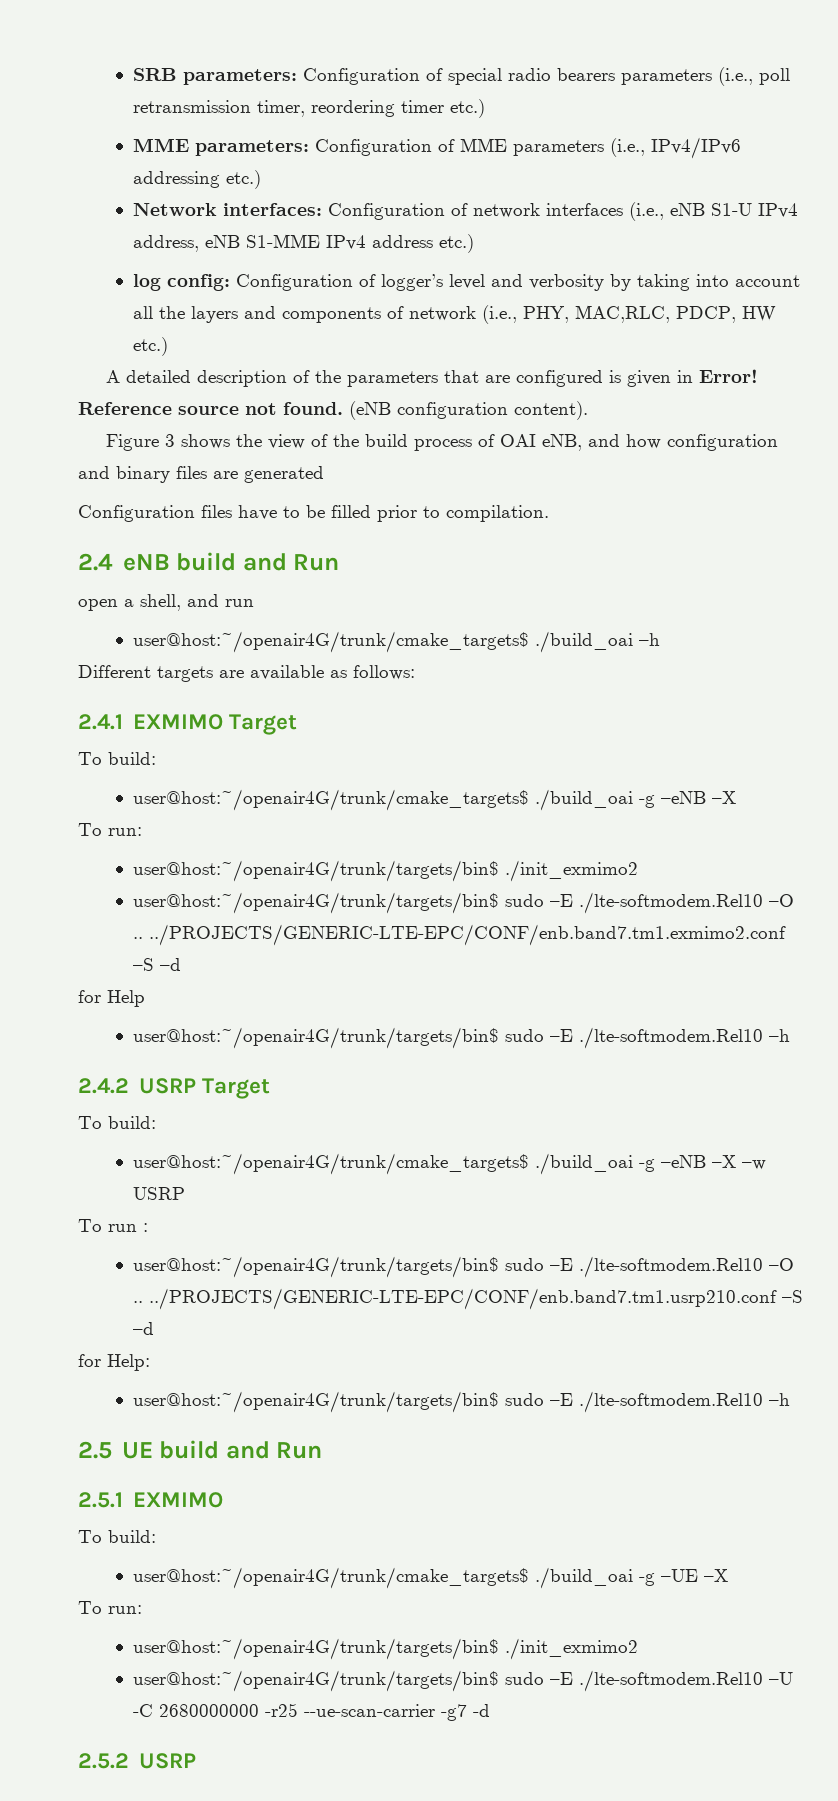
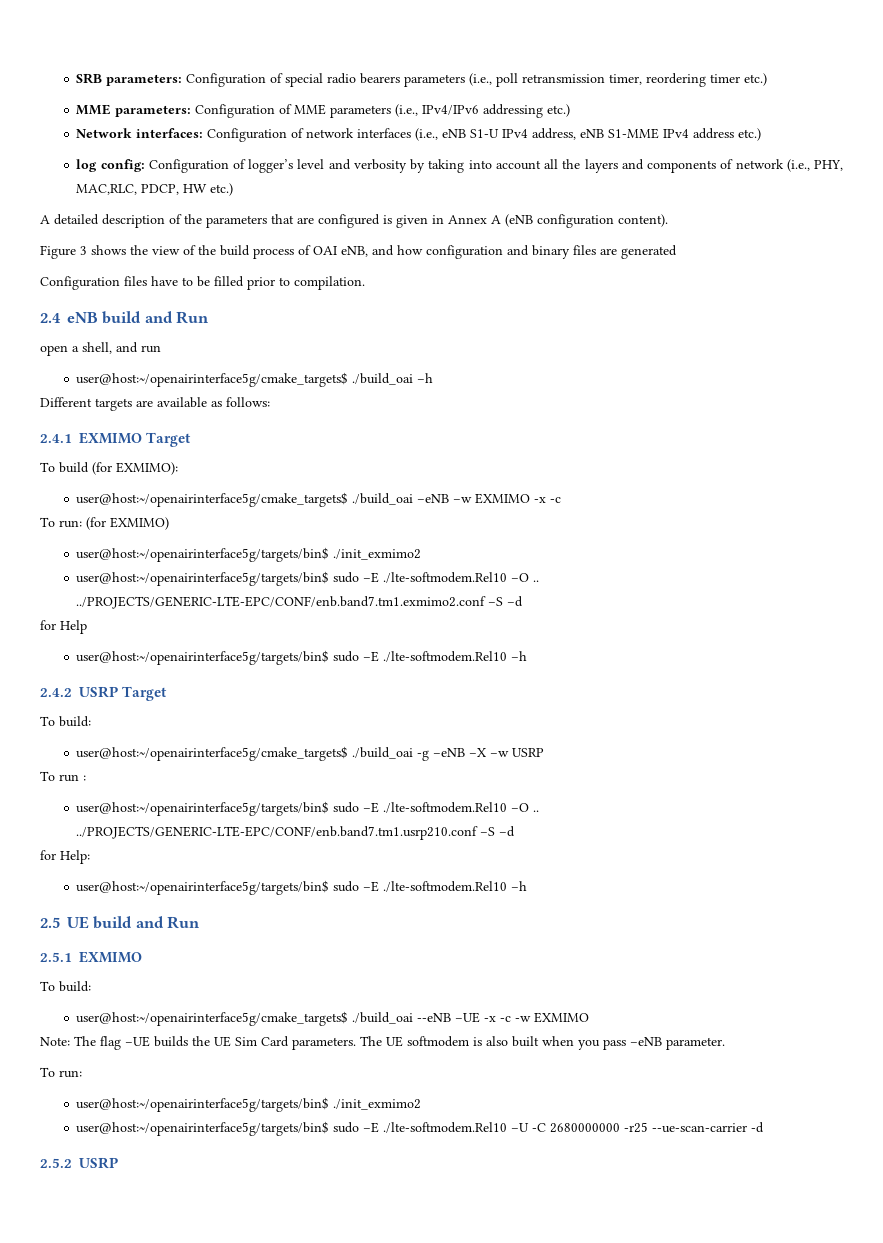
- A detailed description of the parameters that are configured is given in Error! Reference source not found. (eNB configuration content).
+ A detailed description of the parameters that are configured is given in Annex A (eNB configuration content).
- user@host:~/openair4G/trunk/cmake_targets$ ./build_oai –h
+ user@host:~/openairinterface5g/cmake_targets$ ./build_oai –h
  2.4.1 EXMIMO Target
- To build:
- user@host:~/openair4G/trunk/cmake_targets$ ./build_oai -g –eNB –X
- To run:
- user@host:~/openair4G/trunk/targets/bin$ ./init_exmimo2
- user@host:~/openair4G/trunk/targets/bin$ sudo –E ./lte-softmodem.Rel10 –O .. ../PROJECTS/GENERIC-LTE-EPC/CONF/enb.band7.tm1.exmimo2.conf –S –d
+ To build (for EXMIMO):
+ user@host:~/openairinterface5g/cmake_targets$ ./build_oai –eNB –w EXMIMO -x -c
+ To run: (for EXMIMO)
+ user@host:~/openairinterface5g/targets/bin$ ./init_exmimo2
+ user@host:~/openairinterface5g/targets/bin$ sudo –E ./lte-softmodem.Rel10 –O .. ../PROJECTS/GENERIC-LTE-EPC/CONF/enb.band7.tm1.exmimo2.conf –S –d
  for Help
- user@host:~/openair4G/trunk/targets/bin$ sudo –E ./lte-softmodem.Rel10 –h
+ user@host:~/openairinterface5g/targets/bin$ sudo –E ./lte-softmodem.Rel10 –h
- user@host:~/openair4G/trunk/cmake_targets$ ./build_oai -g –eNB –X –w USRP
+ user@host:~/openairinterface5g/cmake_targets$ ./build_oai -g –eNB –X –w USRP
- user@host:~/openair4G/trunk/targets/bin$ sudo –E ./lte-softmodem.Rel10 –O .. ../PROJECTS/GENERIC-LTE-EPC/CONF/enb.band7.tm1.usrp210.conf –S –d
+ user@host:~/openairinterface5g/targets/bin$ sudo –E ./lte-softmodem.Rel10 –O .. ../PROJECTS/GENERIC-LTE-EPC/CONF/enb.band7.tm1.usrp210.conf –S –d
  for Help:
- user@host:~/openair4G/trunk/targets/bin$ sudo –E ./lte-softmodem.Rel10 –h
+ user@host:~/openairinterface5g/targets/bin$ sudo –E ./lte-softmodem.Rel10 –h
- user@host:~/openair4G/trunk/cmake_targets$ ./build_oai -g –UE –X
+ user@host:~/openairinterface5g/cmake_targets$ ./build_oai --eNB –UE -x -c -w EXMIMO
+ Note: The flag –UE builds the UE Sim Card parameters. The UE softmodem is also built when you pass –eNB parameter.
  To run:
- user@host:~/openair4G/trunk/targets/bin$ ./init_exmimo2
- user@host:~/openair4G/trunk/targets/bin$ sudo –E ./lte-softmodem.Rel10 –U -C 2680000000 -r25 --ue-scan-carrier -g7 -d
+ user@host:~/openairinterface5g/targets/bin$ ./init_exmimo2
+ user@host:~/openairinterface5g/targets/bin$ sudo –E ./lte-softmodem.Rel10 –U -C 2680000000 -r25 --ue-scan-carrier -d

